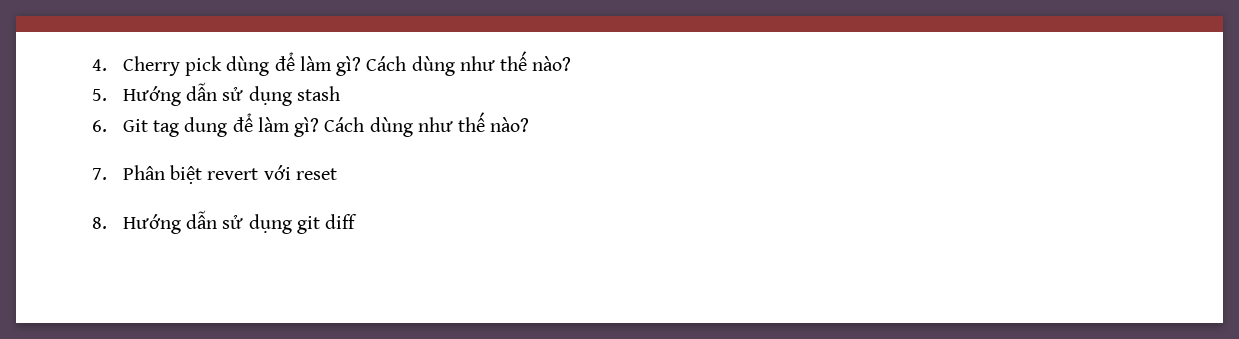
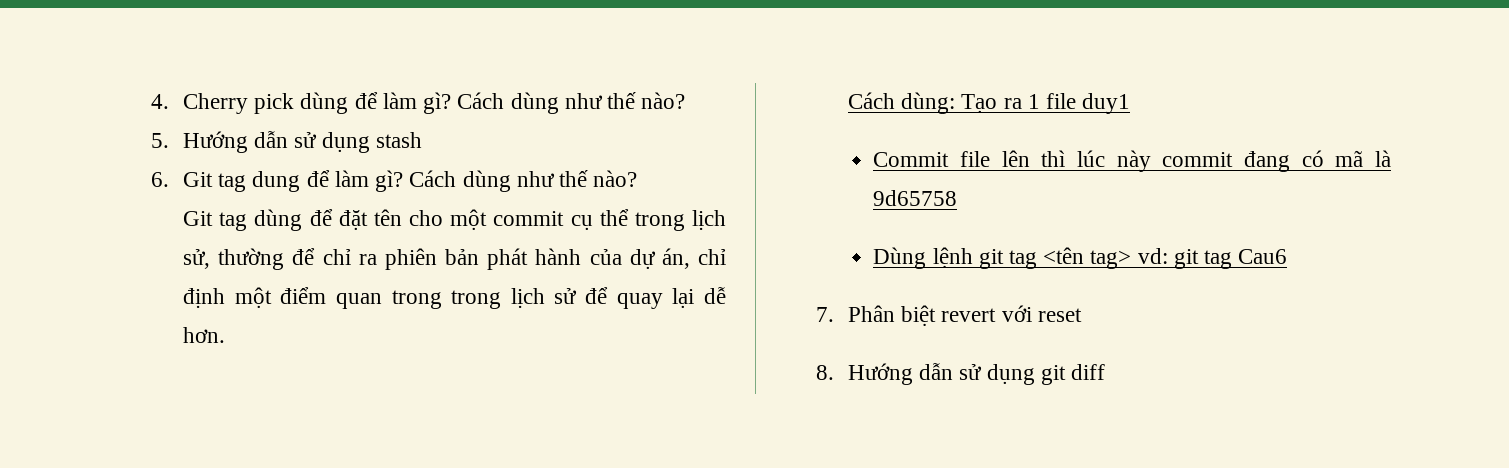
+ Git tag dùng để đặt tên cho một commit cụ thể trong lịch sử, thường để chỉ ra phiên bản phát hành của dự án, chỉ định một điểm quan trong trong lịch sử để quay lại dễ hơn.
+ Cách dùng: Tạo ra 1 file duy1
+ Commit file lên thì lúc này commit đang có mã là 9d65758
+ Dùng lệnh git tag <tên tag> vd: git tag Cau6

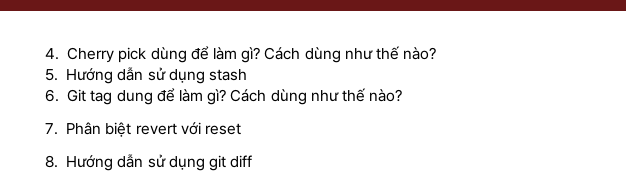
- Git tag dùng để đặt tên cho một commit cụ thể trong lịch sử, thường để chỉ ra phiên bản phát hành của dự án, chỉ định một điểm quan trong trong lịch sử để quay lại dễ hơn.
- Cách dùng: Tạo ra 1 file duy1
- Commit file lên thì lúc này commit đang có mã là 9d65758
- Dùng lệnh git tag <tên tag> vd: git tag Cau6

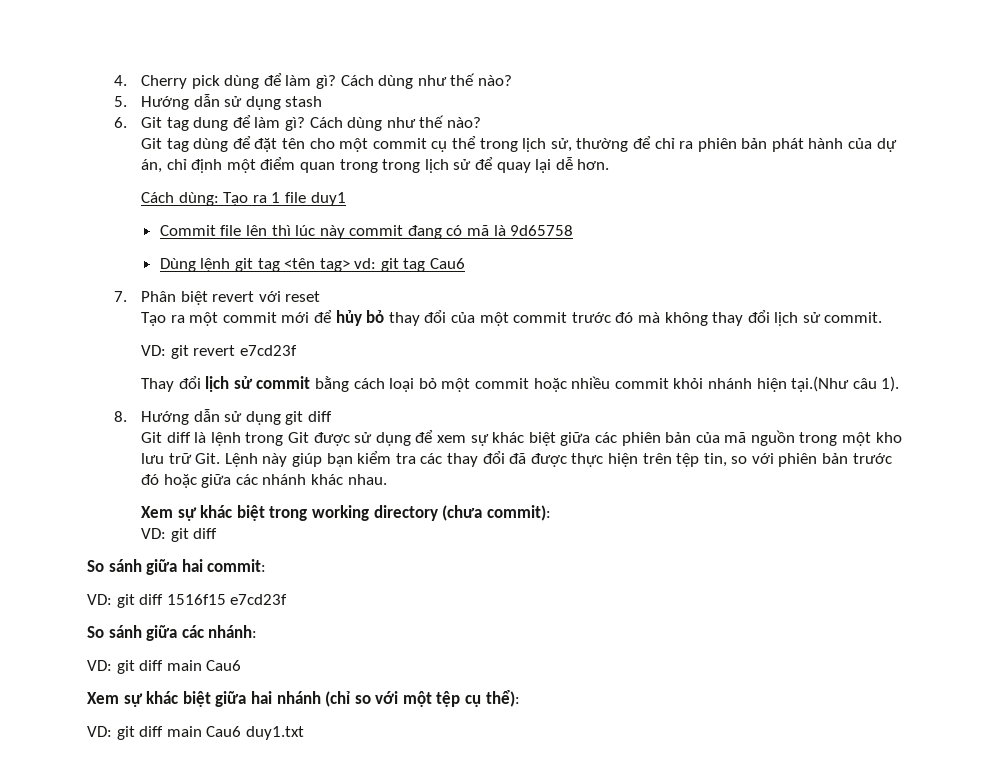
+ Git tag dùng để đặt tên cho một commit cụ thể trong lịch sử, thường để chỉ ra phiên bản phát hành của dự án, chỉ định một điểm quan trong trong lịch sử để quay lại dễ hơn.
+ Cách dùng: Tạo ra 1 file duy1
+ Commit file lên thì lúc này commit đang có mã là 9d65758
+ Dùng lệnh git tag <tên tag> vd: git tag Cau6
+ Tạo ra một commit mới để hủy bỏ thay đổi của một commit trước đó mà không thay đổi lịch sử commit.
+ VD: git revert e7cd23f
+ Thay đổi lịch sử commit bằng cách loại bỏ một commit hoặc nhiều commit khỏi nhánh hiện tại.(Như câu 1).
+ Git diff là lệnh trong Git được sử dụng để xem sự khác biệt giữa các phiên bản của mã nguồn trong một kho lưu trữ Git. Lệnh này giúp bạn kiểm tra các thay đổi đã được thực hiện trên tệp tin, so với phiên bản trước đó hoặc giữa các nhánh khác nhau.
+ Xem sự khác biệt trong working directory (chưa commit):
+ VD: git diff
+ So sánh giữa hai commit:
+ VD: git diff 1516f15 e7cd23f
+ So sánh giữa các nhánh:
+ VD: git diff main Cau6
+ Xem sự khác biệt giữa hai nhánh (chỉ so với một tệp cụ thể):
+ VD: git diff main Cau6 duy1.txt

